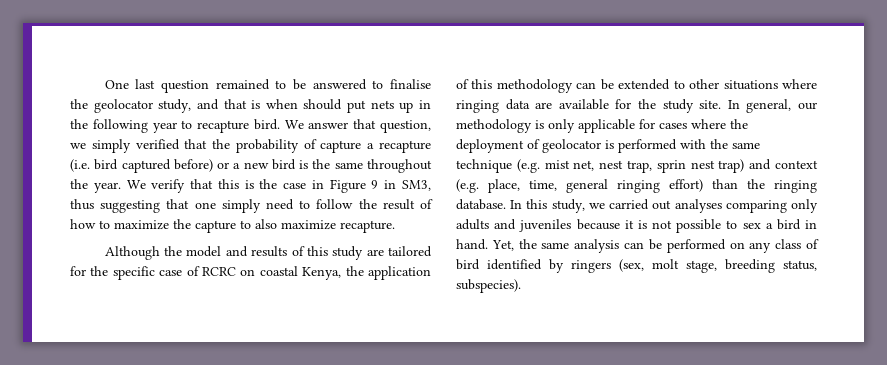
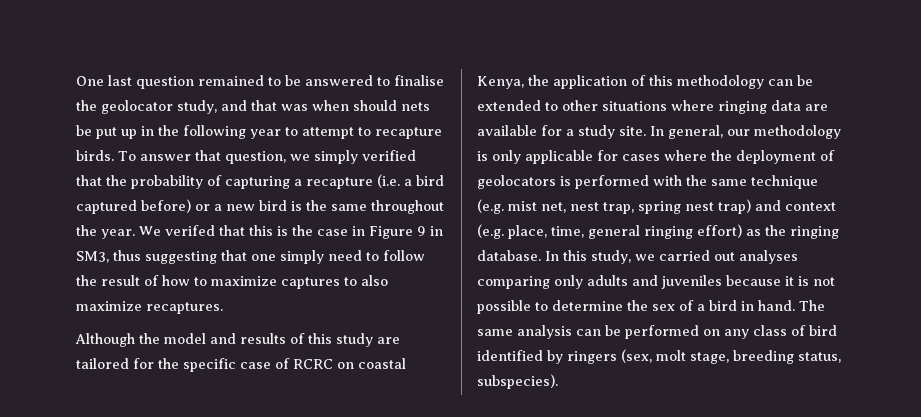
- One last question remained to be answered to finalise the geolocator study, and that is when should put nets up in the following year to recapture bird. We answer that question, we simply verified that the probability of capture a recapture (i.e. bird captured before) or a new bird is the same throughout the year.
+ One last question remained to be answered to finalise the geolocator study, and that was when should nets be put up in the following year to attempt to recapture birds. To answer that question, we simply verified that the probability of capturing a recapture (i.e. a bird captured before) or a new bird is the same throughout the year.
- We verify that this is the case in Figure 9 in SM3, thus suggesting that one simply need to follow the result of how to maximize the capture to also maximize recapture.
+ We verifed that this is the case in Figure 9 in SM3, thus suggesting that one simply need to follow the result of how to maximize captures to also maximize recaptures.
- Although the model and results of this study are tailored for the specific case of RCRC on coastal Kenya, the application of this methodology can be extended to other situations where ringing data are available for the study site.
+ Although the model and results of this study are tailored for the specific case of RCRC on coastal Kenya, the application of this methodology can be extended to other situations where ringing data are available for a study site.
- In general, our methodology is only applicable for cases where the deployment of geolocator is performed with the same technique (e.g. mist net, nest trap, sprin nest trap) and context (e.g. place, time, general ringing effort) than the ringing database.
+ In general, our methodology is only applicable for cases where the deployment of geolocators is performed with the same technique (e.g. mist net, nest trap, spring nest trap) and context (e.g. place, time, general ringing effort) as the ringing database.
- In this study, we carried out analyses comparing only adults and juveniles because it is not possible to sex a bird in hand.
+ In this study, we carried out analyses comparing only adults and juveniles because it is not possible to determine the sex of a bird in hand.
- Yet, the same analysis can be performed on any class of bird identified by ringers (sex, molt stage, breeding status, subspecies).
+ The same analysis can be performed on any class of bird identified by ringers (sex, molt stage, breeding status, subspecies).

